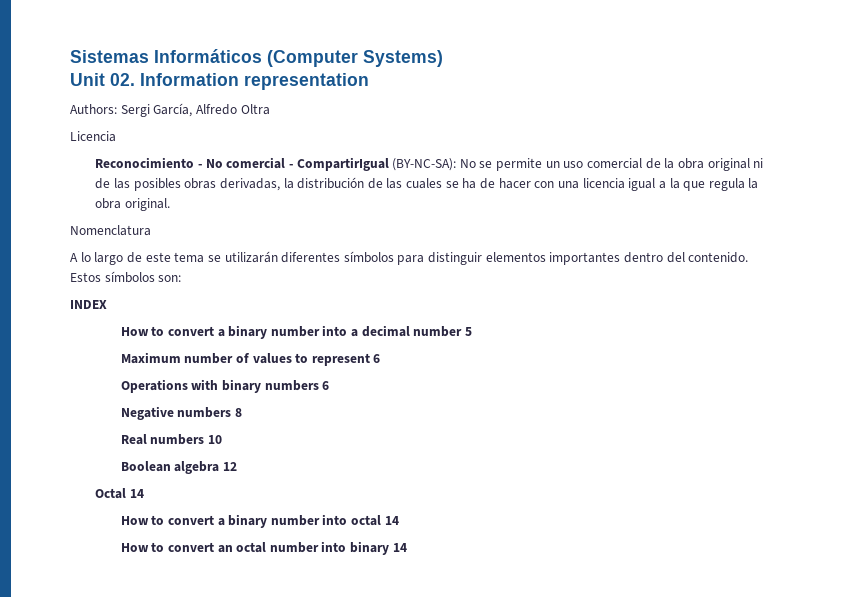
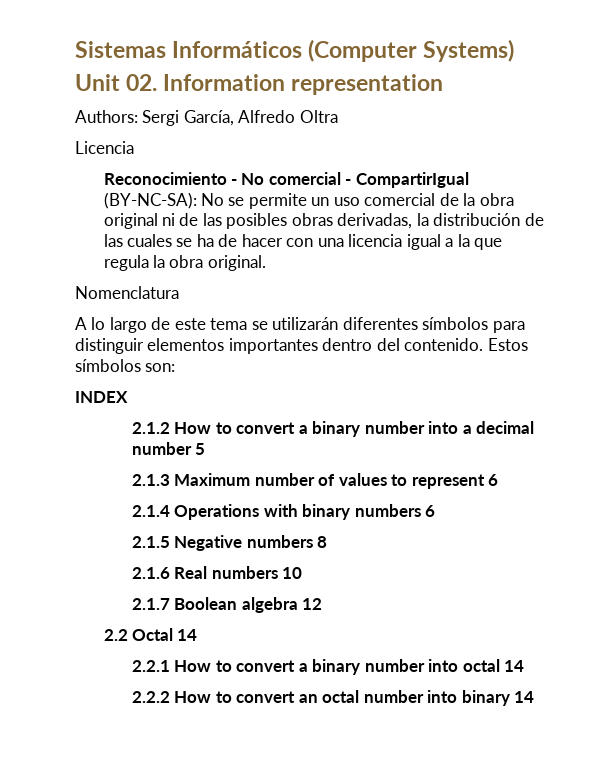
- How to convert a binary number into a decimal number 5
+ 2.1.2 How to convert a binary number into a decimal number 5
- Maximum number of values to represent 6
+ 2.1.3 Maximum number of values to represent 6
- Operations with binary numbers 6
+ 2.1.4 Operations with binary numbers 6
- Negative numbers 8
+ 2.1.5 Negative numbers 8
- Real numbers 10
+ 2.1.6 Real numbers 10
- Boolean algebra 12
+ 2.1.7 Boolean algebra 12
- Octal 14
+ 2.2 Octal 14
- How to convert a binary number into octal 14
+ 2.2.1 How to convert a binary number into octal 14
- How to convert an octal number into binary 14
+ 2.2.2 How to convert an octal number into binary 14

